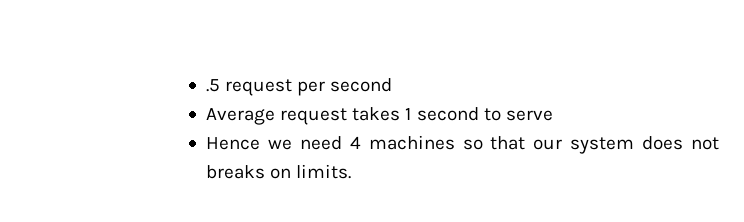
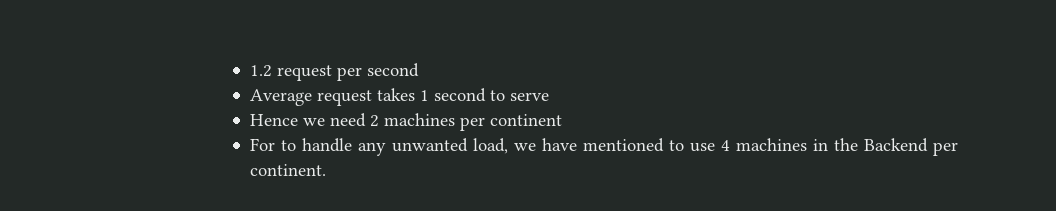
- .5 request per second
+ 1.2 request per second
- Hence we need 4 machines so that our system does not breaks on limits.
+ Hence we need 2 machines per continent
+ For to handle any unwanted load, we have mentioned to use 4 machines in the Backend per continent.

